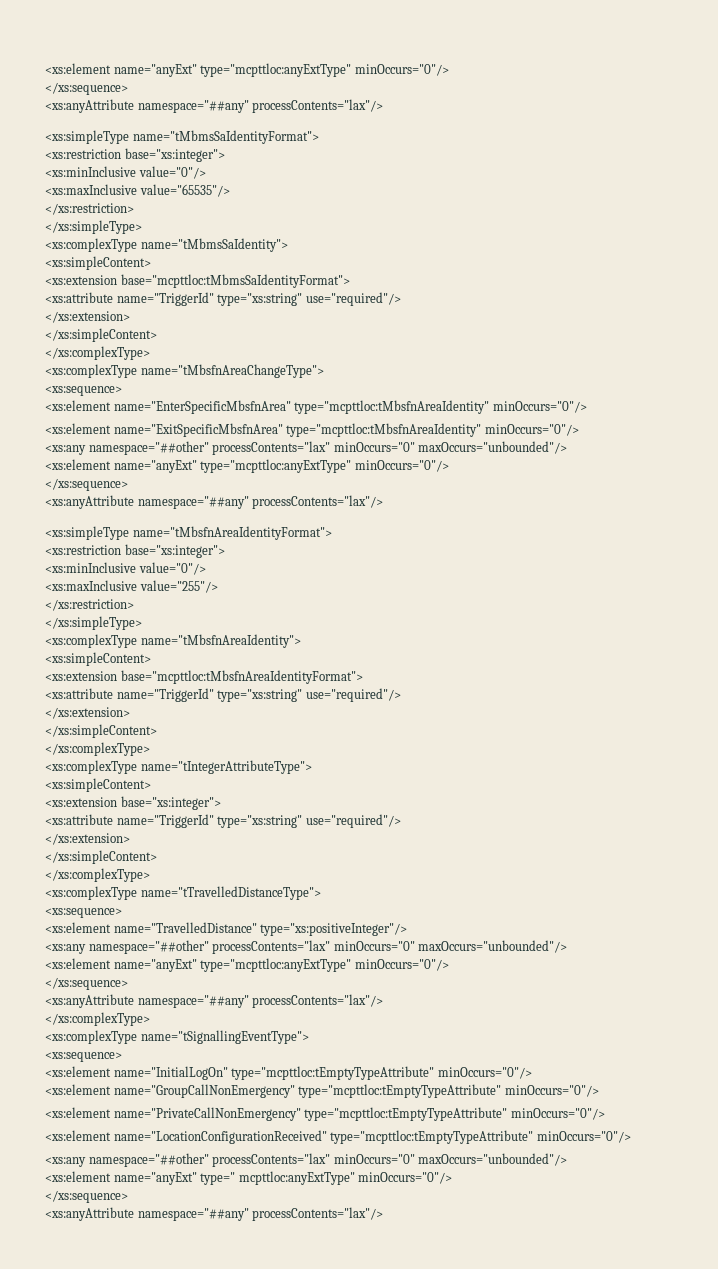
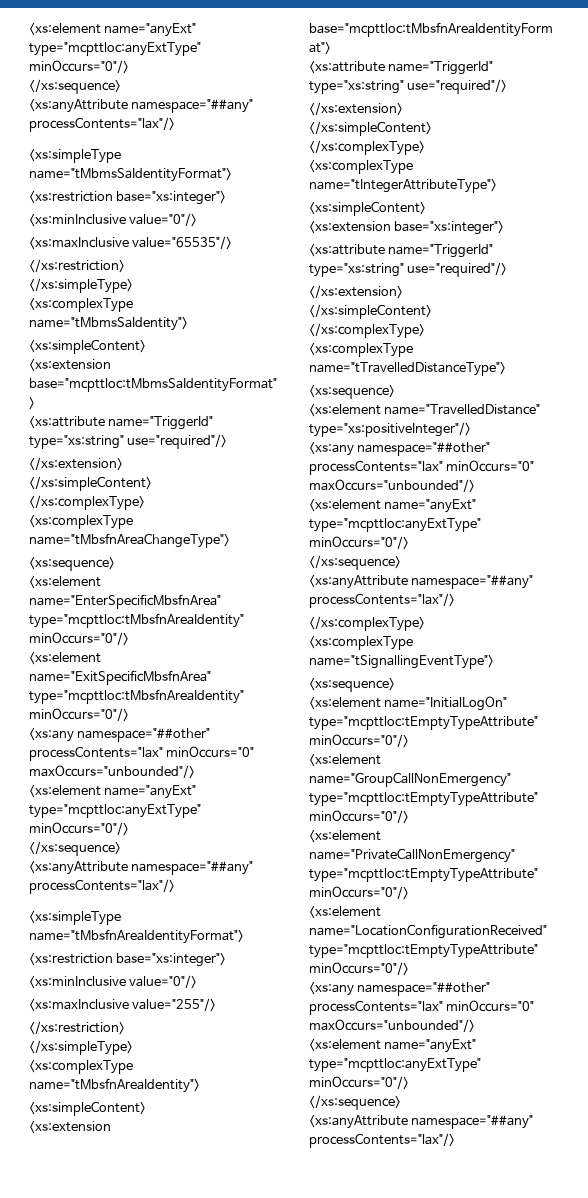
  <xs:element name="LocationConfigurationReceived" type="mcpttloc:tEmptyTypeAttribute" minOccurs="0"/>
  <xs:any namespace="##other" processContents="lax" minOccurs="0" maxOccurs="unbounded"/>
- <xs:element name="anyExt" type=" mcpttloc:anyExtType" minOccurs="0"/>
+ <xs:element name="anyExt" type="mcpttloc:anyExtType" minOccurs="0"/>

